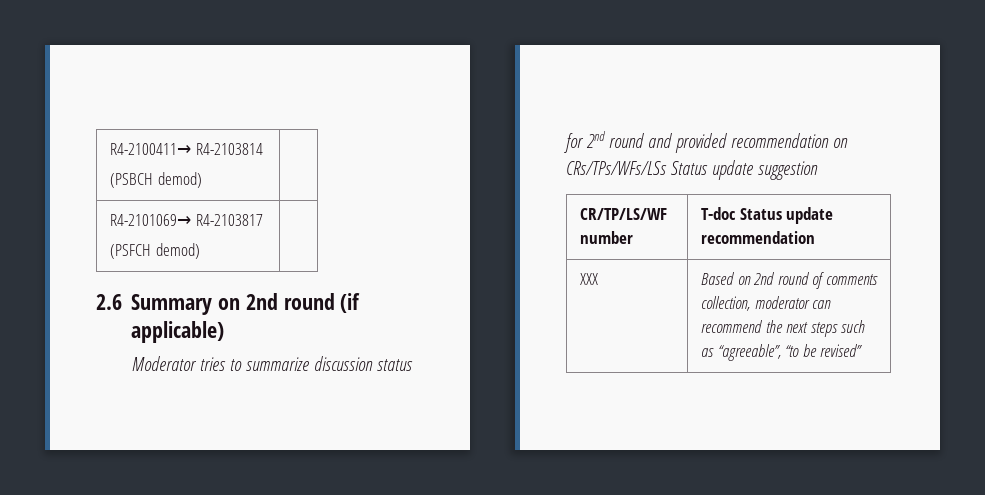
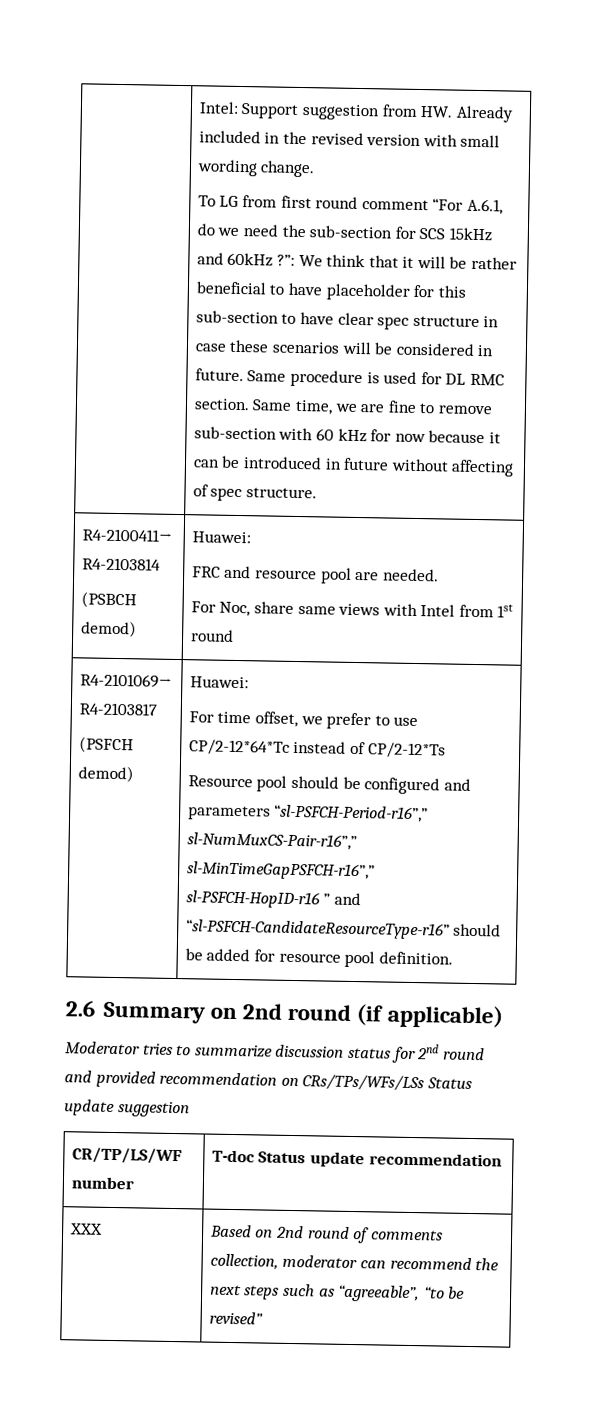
+ Intel: Support suggestion from HW. Already included in the revised version with small wording change.
+ To LG from first round comment “For A.6.1, do we need the sub-section for SCS 15kHz and 60kHz ?”: We think that it will be rather beneficial to have placeholder for this sub-section to have clear spec structure in case these scenarios will be considered in future. Same procedure is used for DL RMC section. Same time, we are fine to remove sub-section with 60 kHz for now because it can be introduced in future without affecting of spec structure.
  R4-2100411→ R4-2103814
- (PSBCH demod) |
+ (PSBCH demod) | Huawei:
+ FRC and resource pool are needed.
+ For Noc, share same views with Intel from 1st round
  R4-2101069→ R4-2103817
- (PSFCH demod) |
+ (PSFCH demod) | Huawei:
+ For time offset, we prefer to use CP/2-12*64*Tc instead of CP/2-12*Ts
+ Resource pool should be configured and parameters “sl-PSFCH-Period-r16”,” sl-NumMuxCS-Pair-r16”,” sl-MinTimeGapPSFCH-r16”,” sl-PSFCH-HopID-r16 ” and “sl-PSFCH-CandidateResourceType-r16” should be added for resource pool definition.

